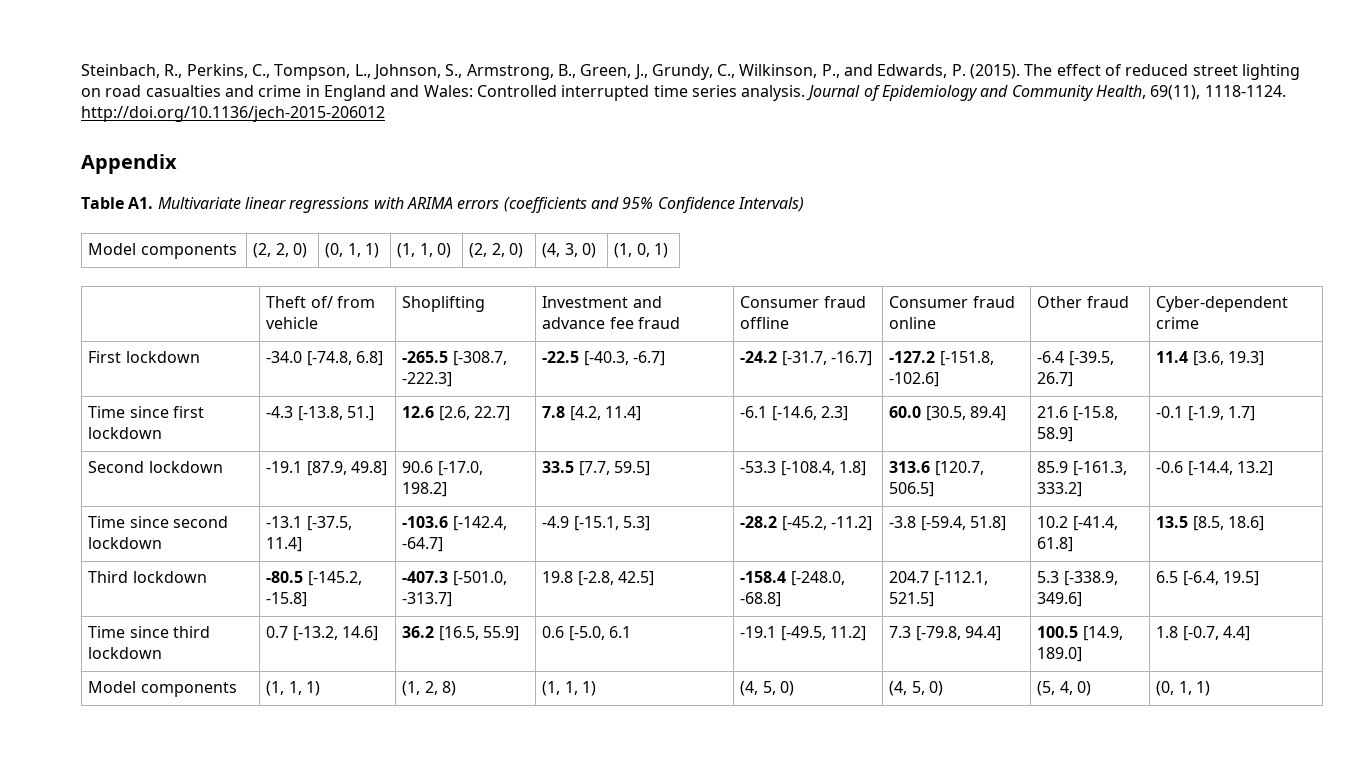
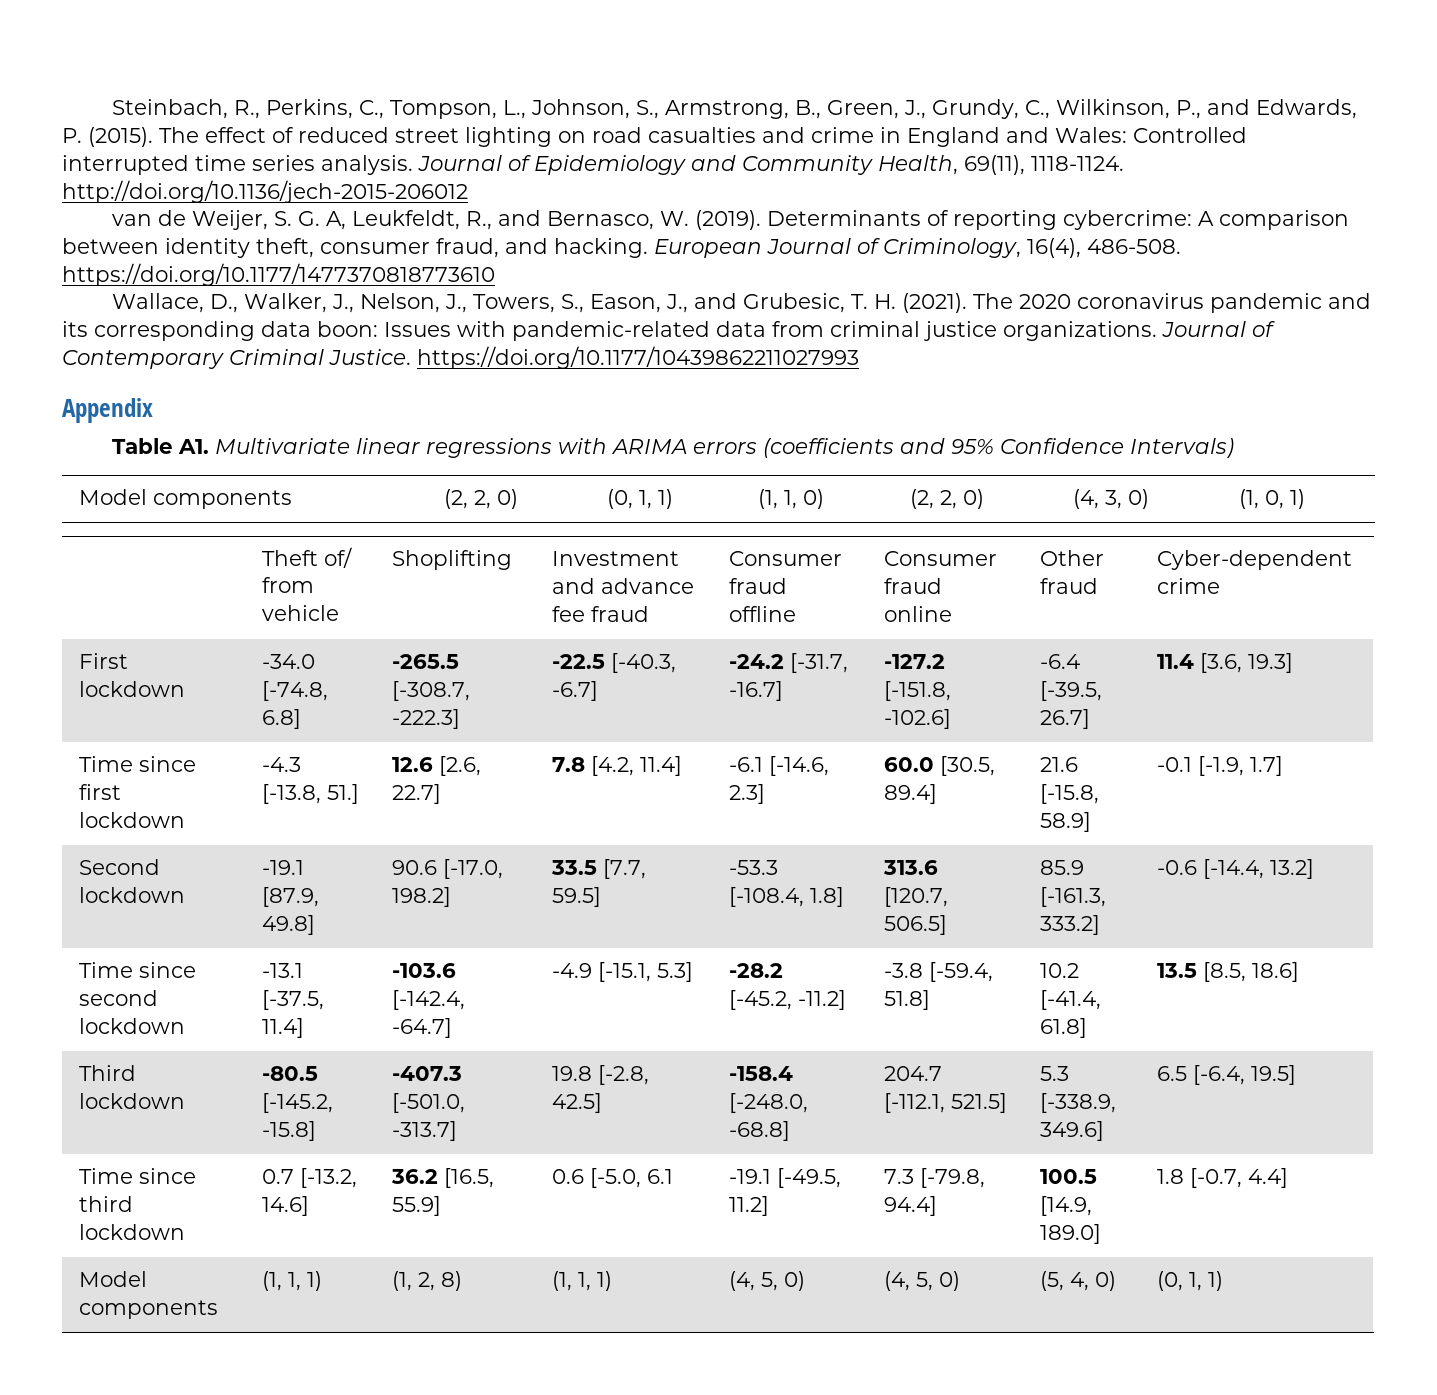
+ van de Weijer, S. G. A, Leukfeldt, R., and Bernasco, W. (2019). Determinants of reporting cybercrime: A comparison between identity theft, consumer fraud, and hacking. European Journal of Criminology, 16(4), 486-508. https://doi.org/10.1177/1477370818773610
+ Wallace, D., Walker, J., Nelson, J., Towers, S., Eason, J., and Grubesic, T. H. (2021). The 2020 coronavirus pandemic and its corresponding data boon: Issues with pandemic-related data from criminal justice organizations. Journal of Contemporary Criminal Justice. https://doi.org/10.1177/10439862211027993

